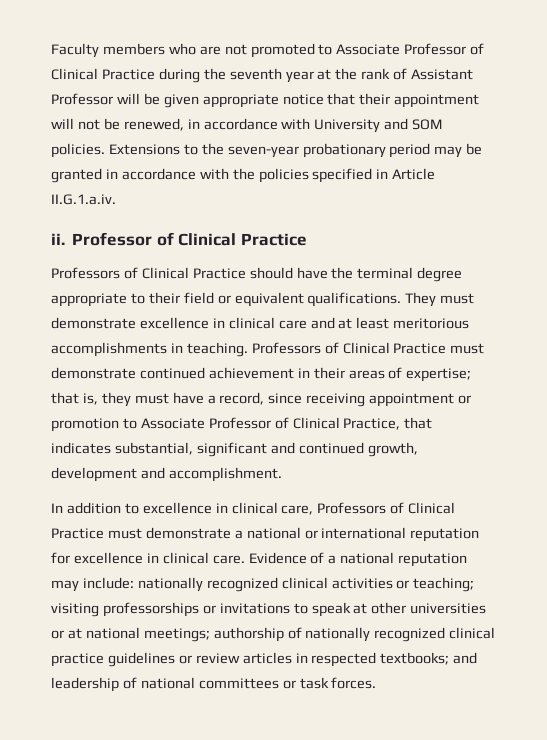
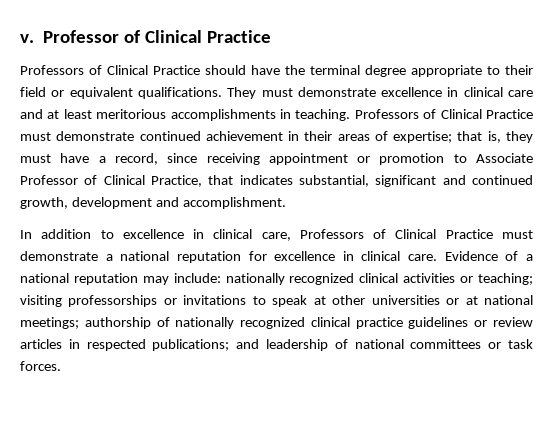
- Faculty members who are not promoted to Associate Professor of Clinical Practice during the seventh year at the rank of Assistant Professor will be given appropriate notice that their appointment will not be renewed, in accordance with University and SOM policies. Extensions to the seven-year probationary period may be granted in accordance with the policies specified in Article II.G.1.a.iv.
- ii.
+ v.
- In addition to excellence in clinical care, Professors of Clinical Practice must demonstrate a national or international reputation for excellence in clinical care.
+ In addition to excellence in clinical care, Professors of Clinical Practice must demonstrate a national reputation for excellence in clinical care.
- Evidence of a national reputation may include: nationally recognized clinical activities or teaching; visiting professorships or invitations to speak at other universities or at national meetings; authorship of nationally recognized clinical practice guidelines or review articles in respected textbooks; and leadership of national committees or task forces.
+ Evidence of a national reputation may include: nationally recognized clinical activities or teaching; visiting professorships or invitations to speak at other universities or at national meetings; authorship of nationally recognized clinical practice guidelines or review articles in respected publications; and leadership of national committees or task forces.

